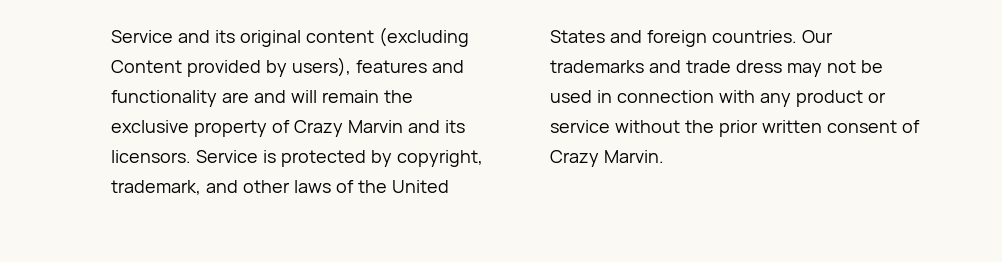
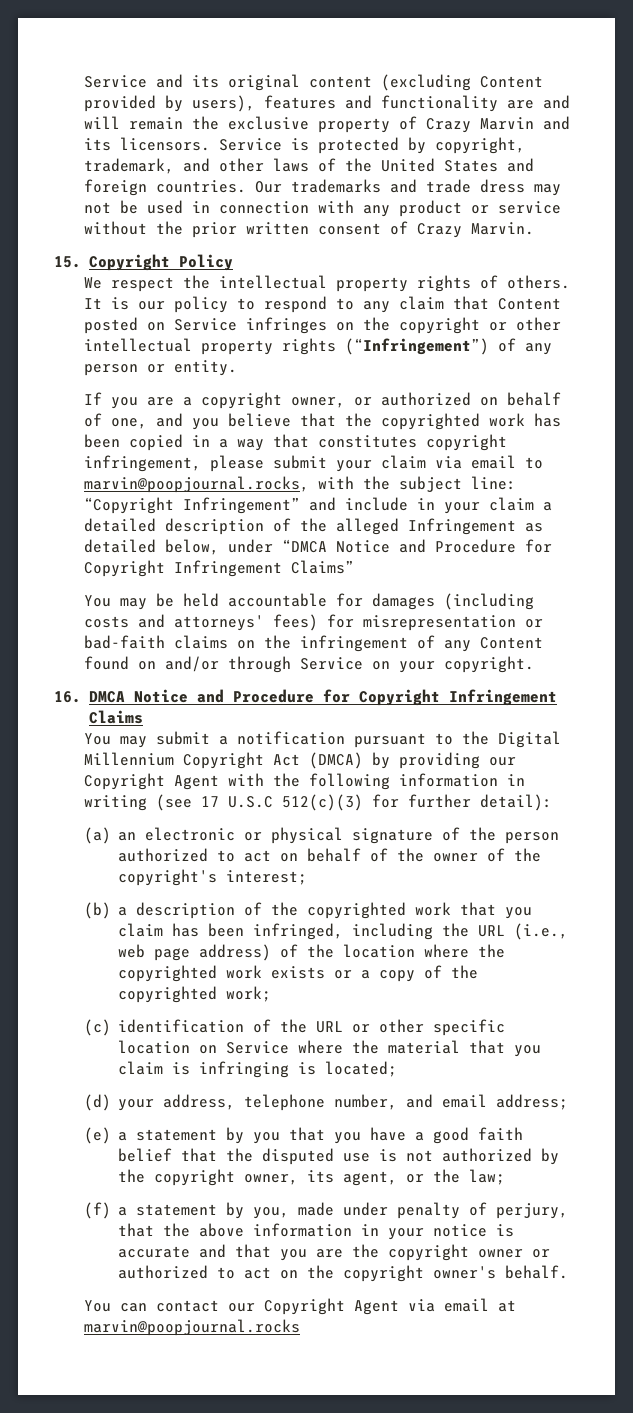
+ 15. Copyright Policy
+ We respect the intellectual property rights of others. It is our policy to respond to any claim that Content posted on Service infringes on the copyright or other intellectual property rights (“Infringement”) of any person or entity.
+ If you are a copyright owner, or authorized on behalf of one, and you believe that the copyrighted work has been copied in a way that constitutes copyright infringement, please submit your claim via email to marvin@poopjournal.rocks, with the subject line: “Copyright Infringement” and include in your claim a detailed description of the alleged Infringement as detailed below, under “DMCA Notice and Procedure for Copyright Infringement Claims”
+ You may be held accountable for damages (including costs and attorneys' fees) for misrepresentation or bad-faith claims on the infringement of any Content found on and/or through Service on your copyright.
+ 16. DMCA Notice and Procedure for Copyright Infringement Claims
+ You may submit a notification pursuant to the Digital Millennium Copyright Act (DMCA) by providing our Copyright Agent with the following information in writing (see 17 U.S.C 512(c)(3) for further detail):
+ (a) an electronic or physical signature of the person authorized to act on behalf of the owner of the copyright's interest;
+ (b) a description of the copyrighted work that you claim has been infringed, including the URL (i.e., web page address) of the location where the copyrighted work exists or a copy of the copyrighted work;
+ (c) identification of the URL or other specific location on Service where the material that you claim is infringing is located;
+ (d) your address, telephone number, and email address;
+ (e) a statement by you that you have a good faith belief that the disputed use is not authorized by the copyright owner, its agent, or the law;
+ (f) a statement by you, made under penalty of perjury, that the above information in your notice is accurate and that you are the copyright owner or authorized to act on the copyright owner's behalf.
+ You can contact our Copyright Agent via email at marvin@poopjournal.rocks

